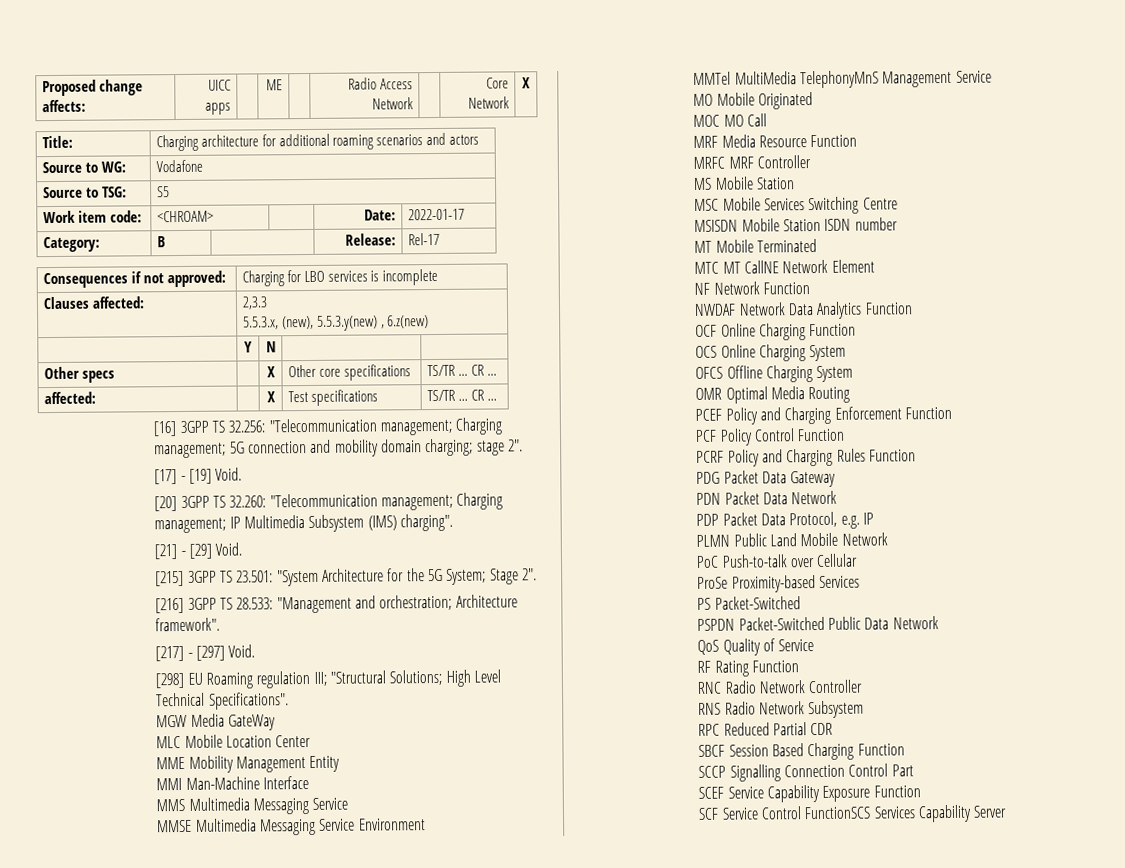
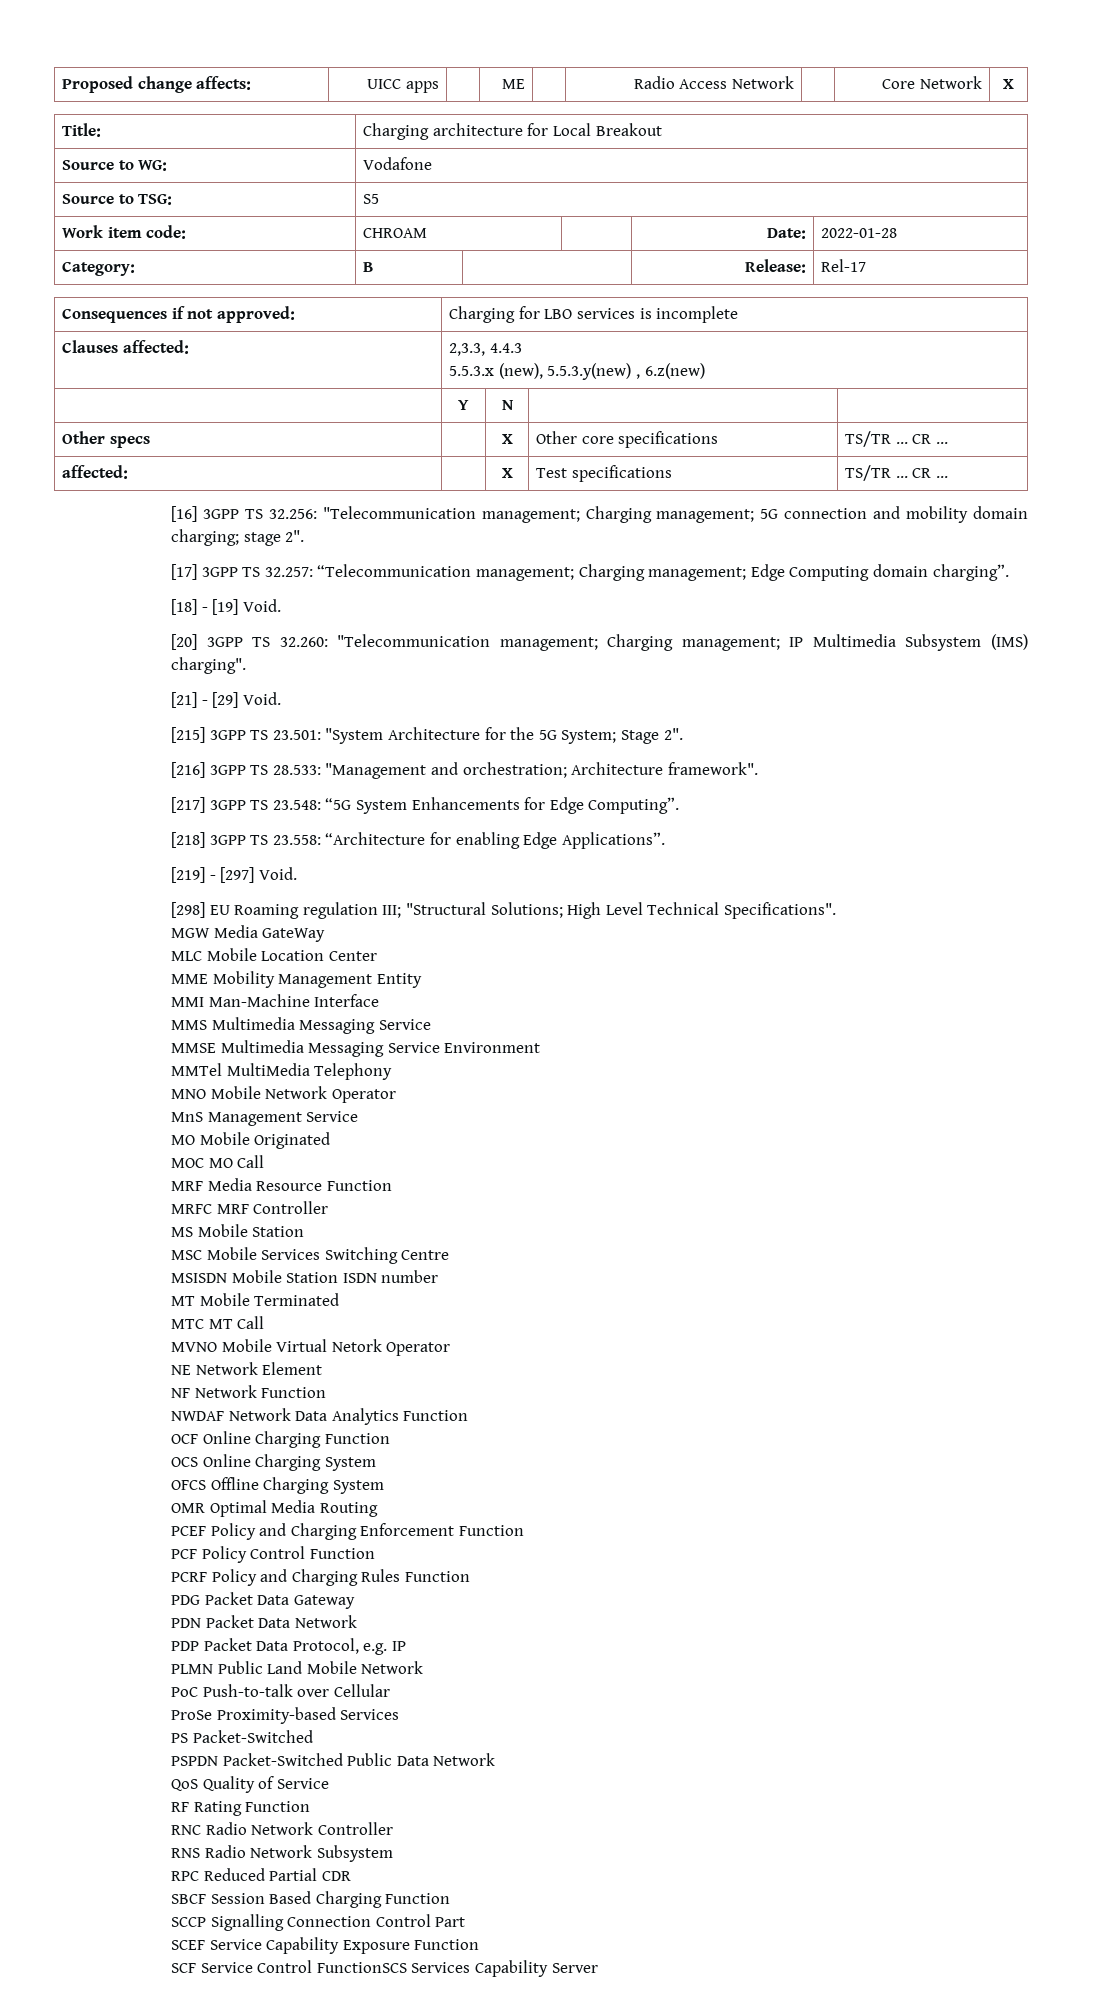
- Title: | Charging architecture for additional roaming scenarios and actors
+ Title: | Charging architecture for Local Breakout
- Work item code: | <CHROAM> | | Date: | 2022-01-17
+ Work item code: | CHROAM | | Date: | 2022-01-28
- Clauses affected: | 2,3.3
- 5.5.3.x, (new), 5.5.3.y(new) , 6.z(new)
+ Clauses affected: | 2,3.3, 4.4.3
+ 5.5.3.x (new), 5.5.3.y(new) , 6.z(new)
- [17] - [19] Void.
+ [17] 3GPP TS 32.257: “Telecommunication management; Charging management; Edge Computing domain charging”.
+ [18] - [19] Void.
- [217] - [297] Void.
+ [217] 3GPP TS 23.548: “5G System Enhancements for Edge Computing”.
+ [218] 3GPP TS 23.558: “Architecture for enabling Edge Applications”.
+ [219] - [297] Void.
- MMTel MultiMedia TelephonyMnS Management Service
+ MMTel MultiMedia Telephony
+ MNO Mobile Network Operator
+ MnS Management Service
- MTC MT CallNE Network Element
+ MTC MT Call
+ MVNO Mobile Virtual Netork Operator
+ NE Network Element

